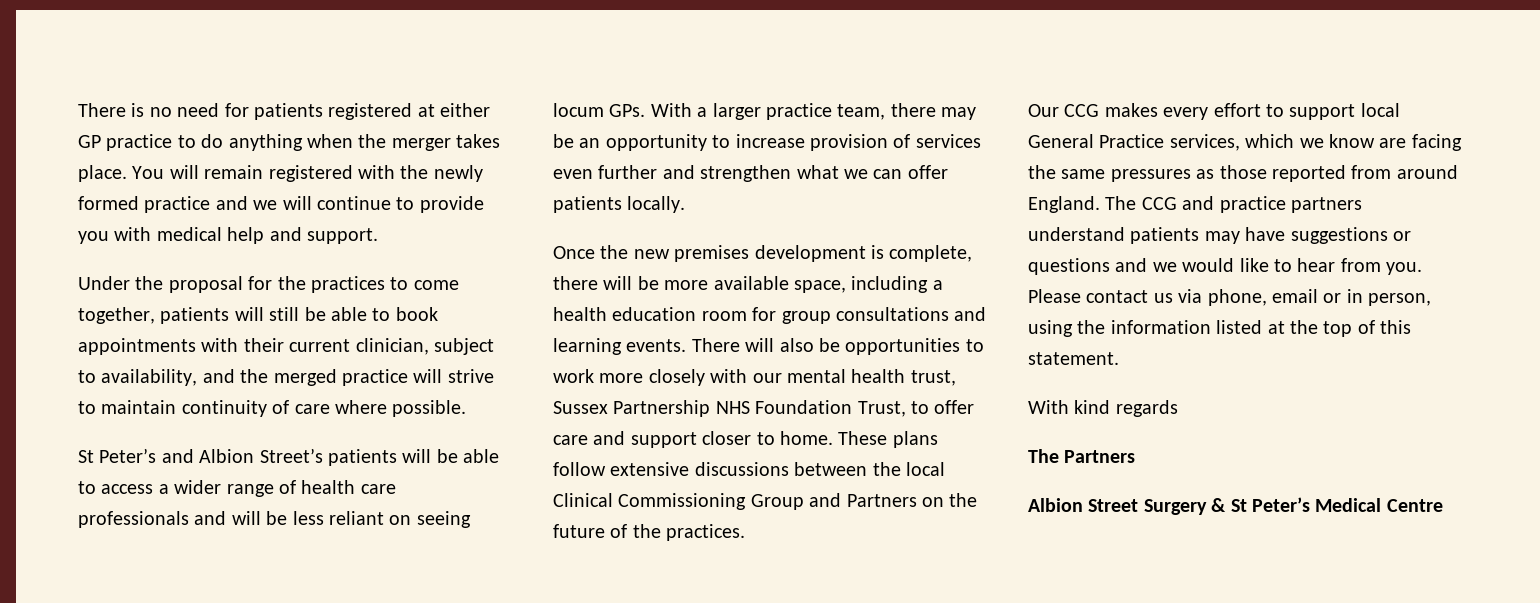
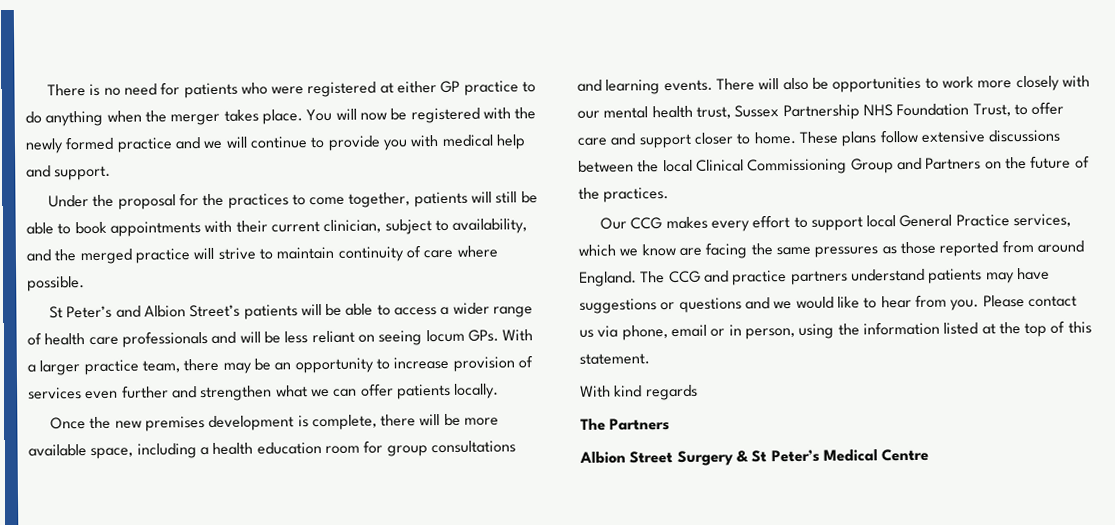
- There is no need for patients registered at either GP practice to do anything when the merger takes place.
+ There is no need for patients who were registered at either GP practice to do anything when the merger takes place.
- You will remain registered with the newly formed practice and we will continue to provide you with medical help and support.
+ You will now be registered with the newly formed practice and we will continue to provide you with medical help and support.

